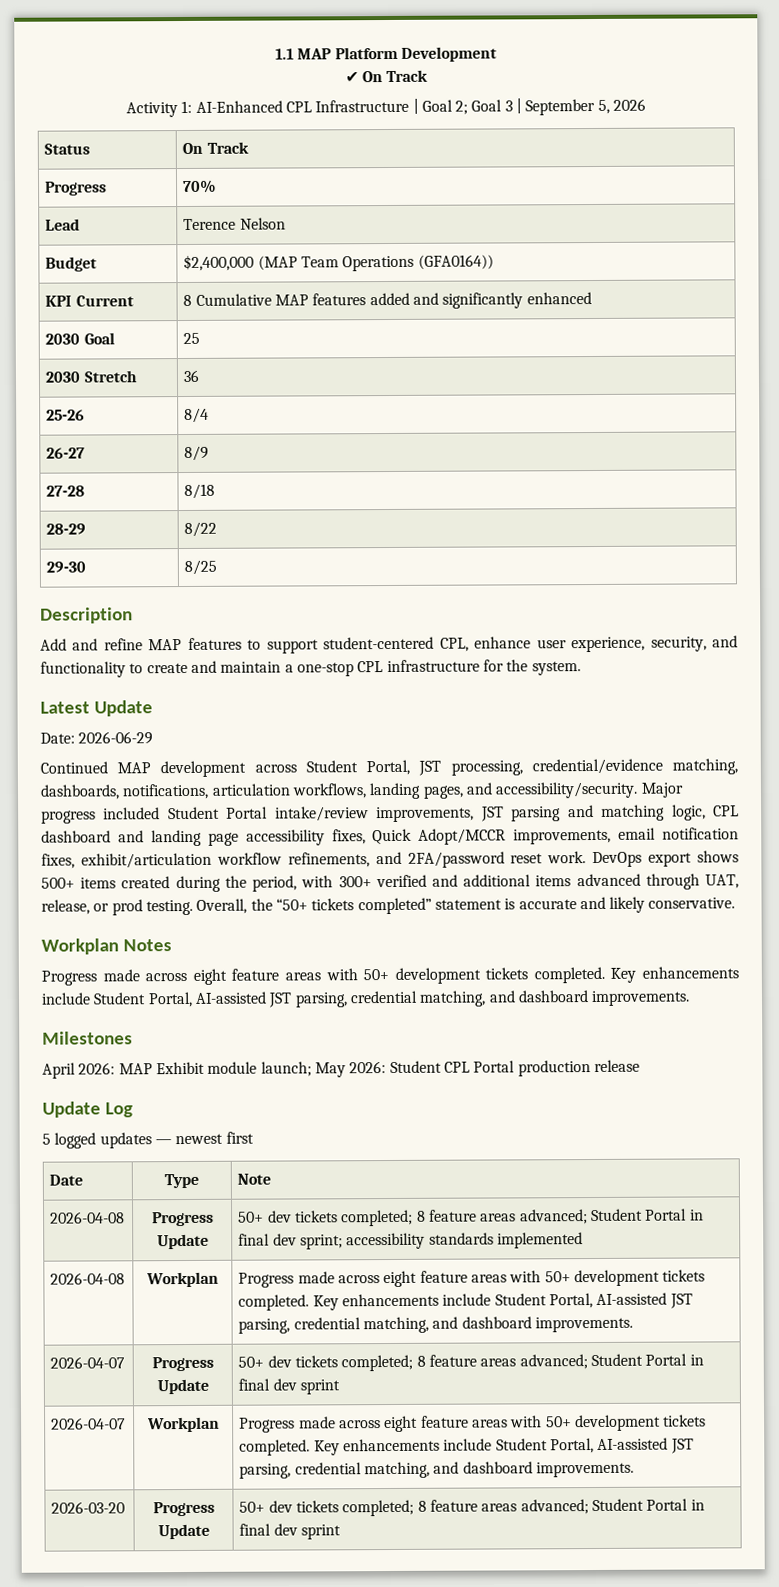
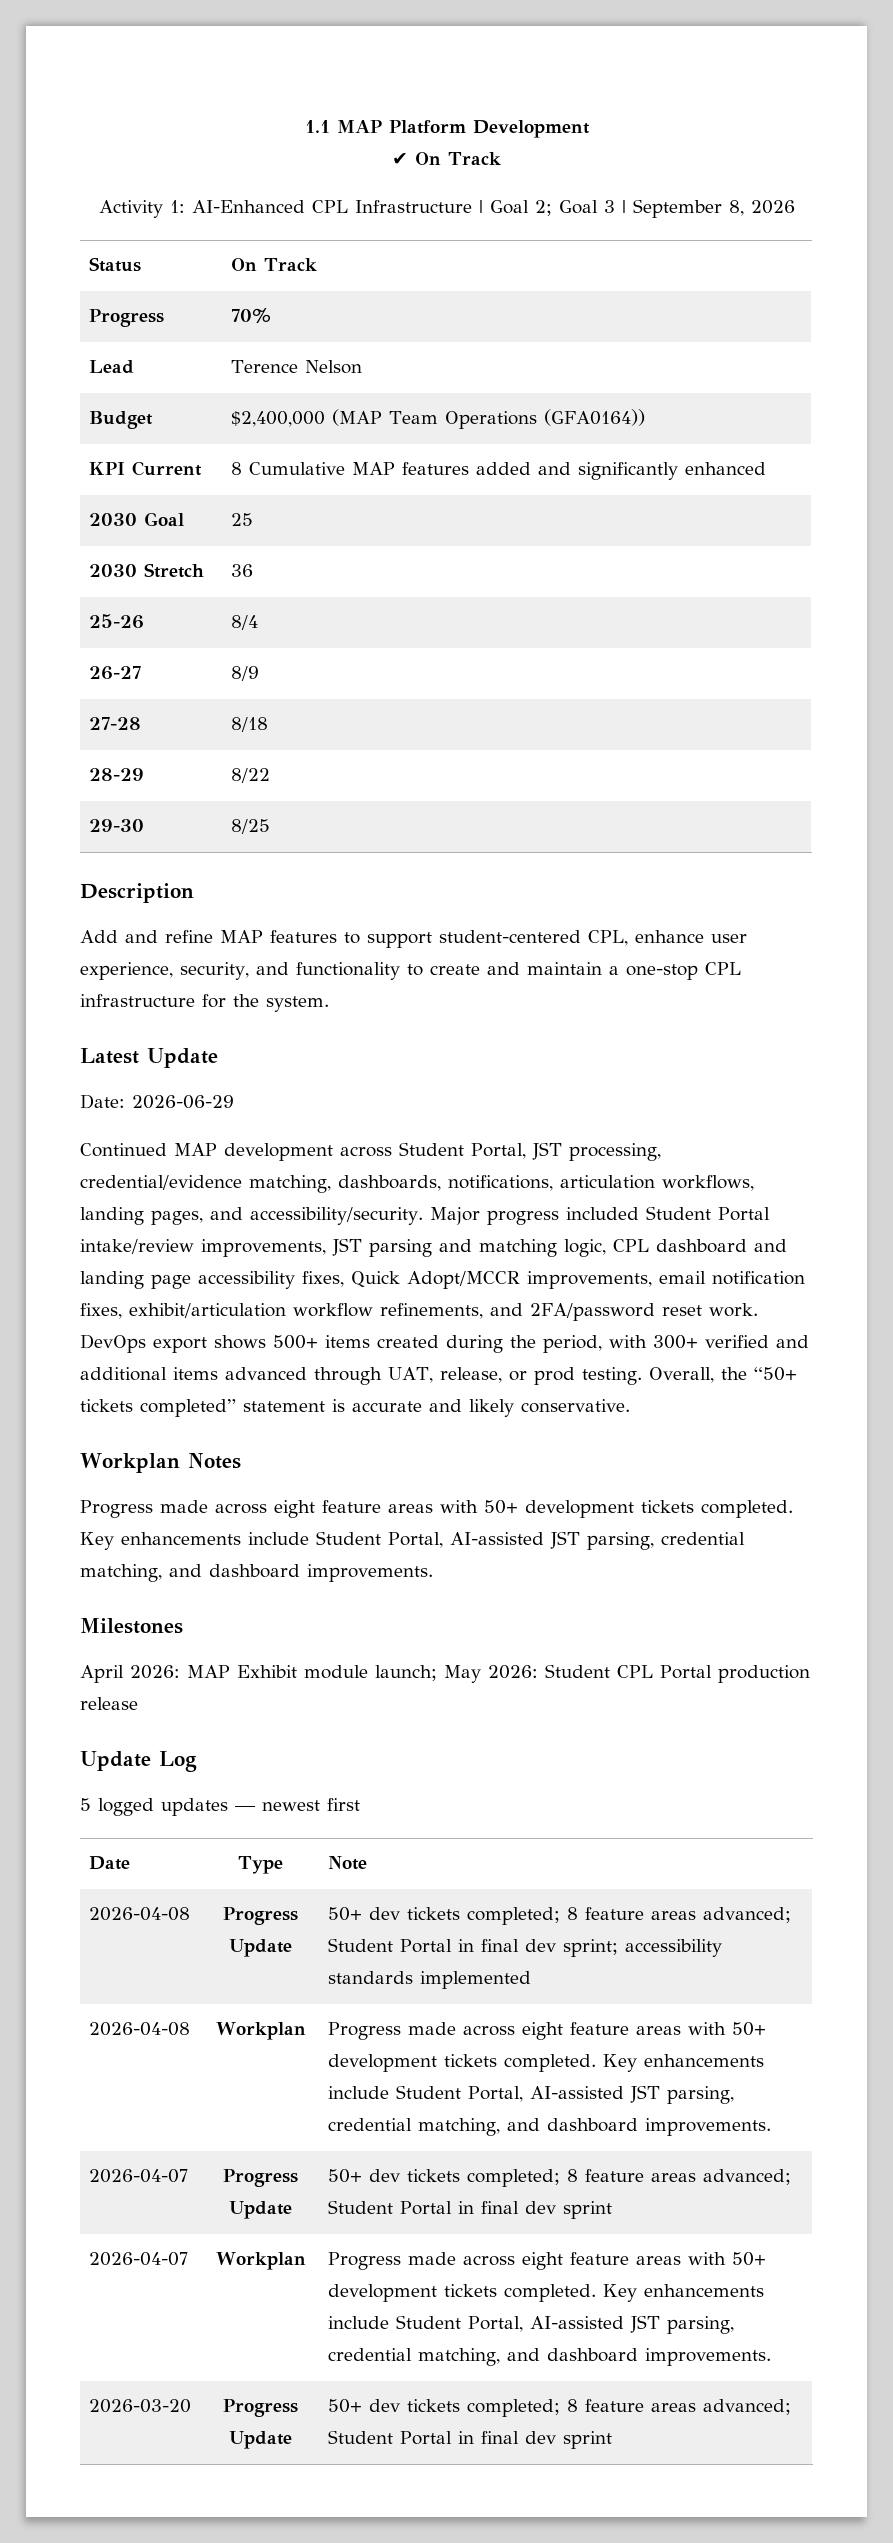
- Activity 1: AI-Enhanced CPL Infrastructure | Goal 2; Goal 3 | September 5, 2026
+ Activity 1: AI-Enhanced CPL Infrastructure | Goal 2; Goal 3 | September 8, 2026

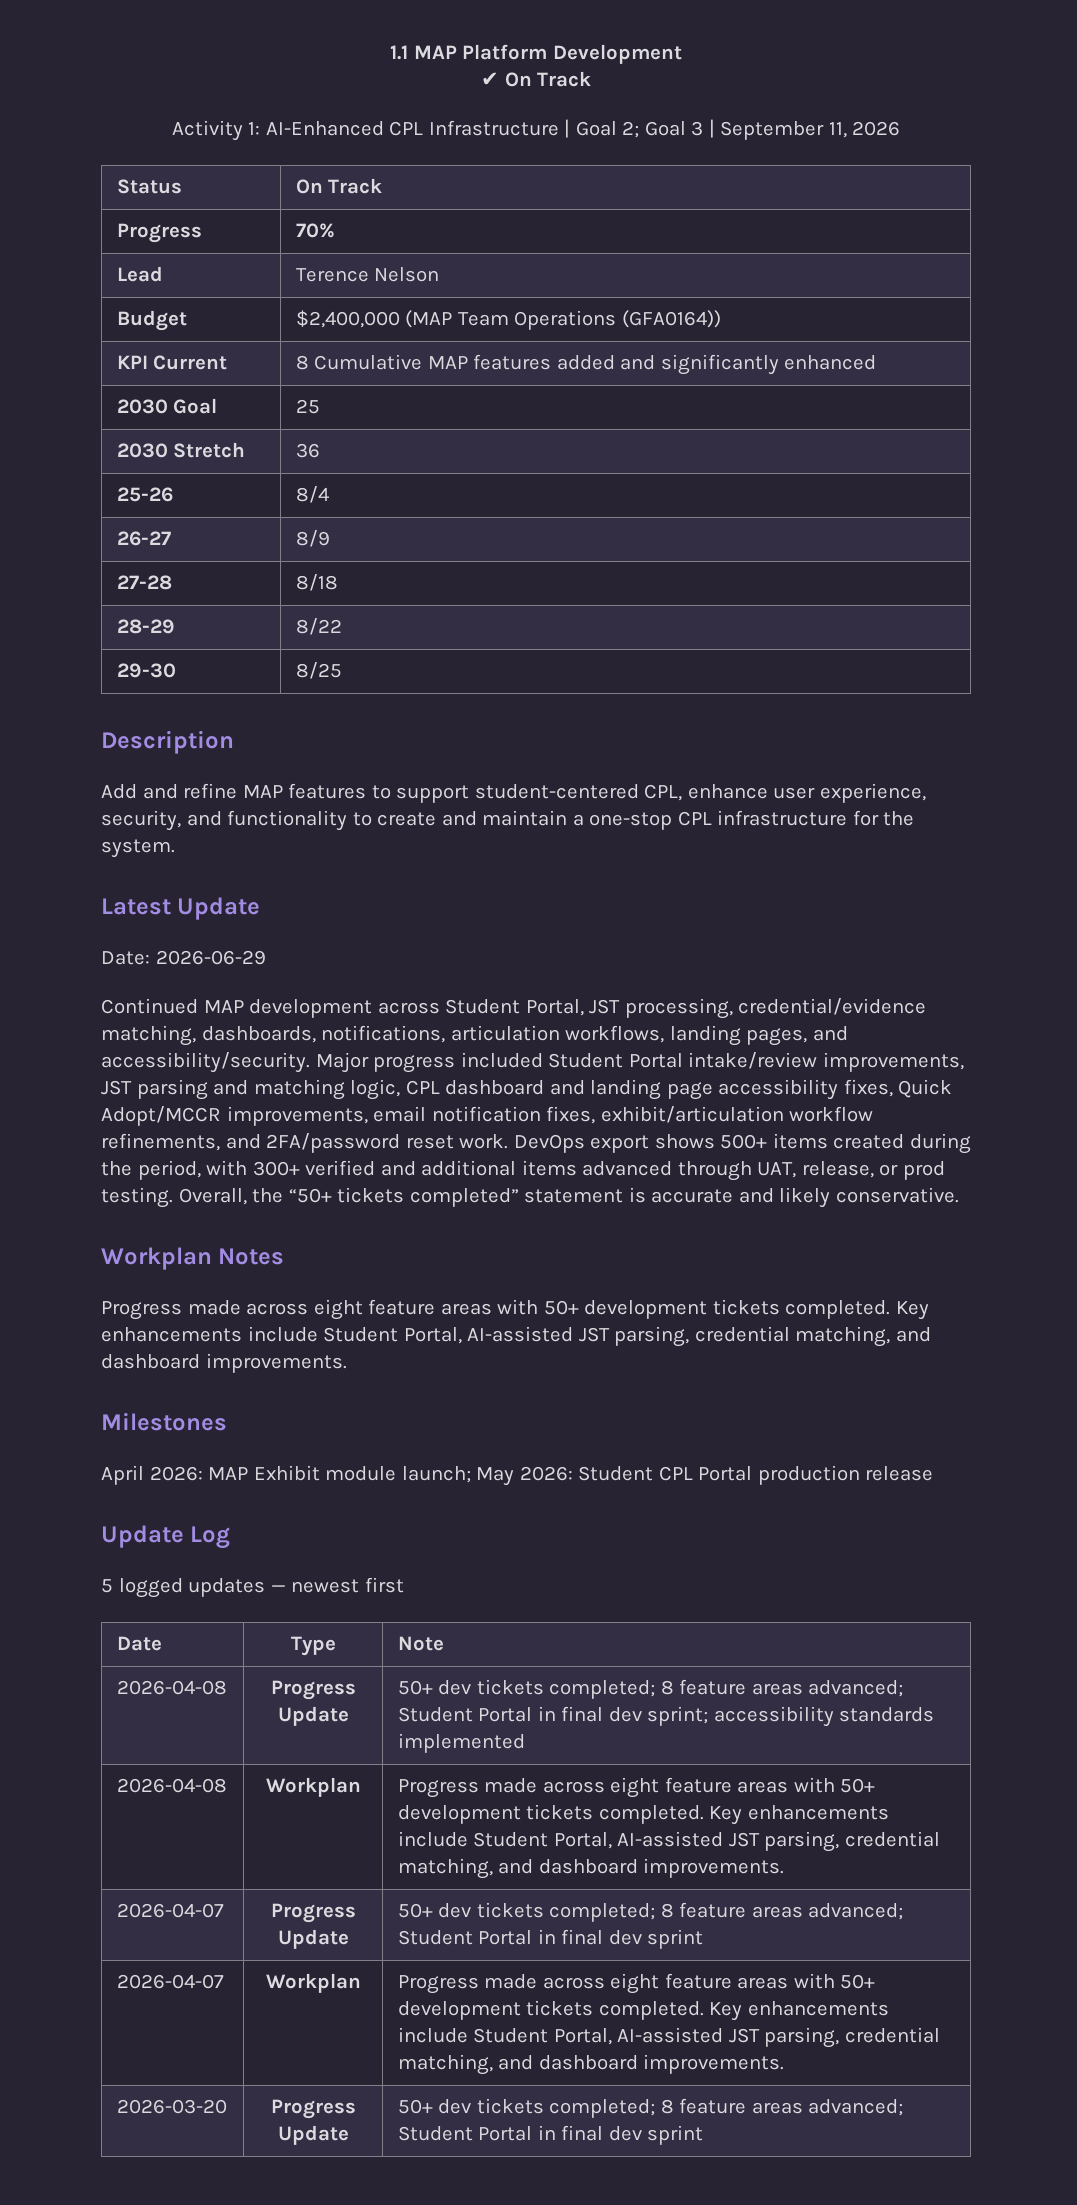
- Activity 1: AI-Enhanced CPL Infrastructure | Goal 2; Goal 3 | September 8, 2026
+ Activity 1: AI-Enhanced CPL Infrastructure | Goal 2; Goal 3 | September 11, 2026

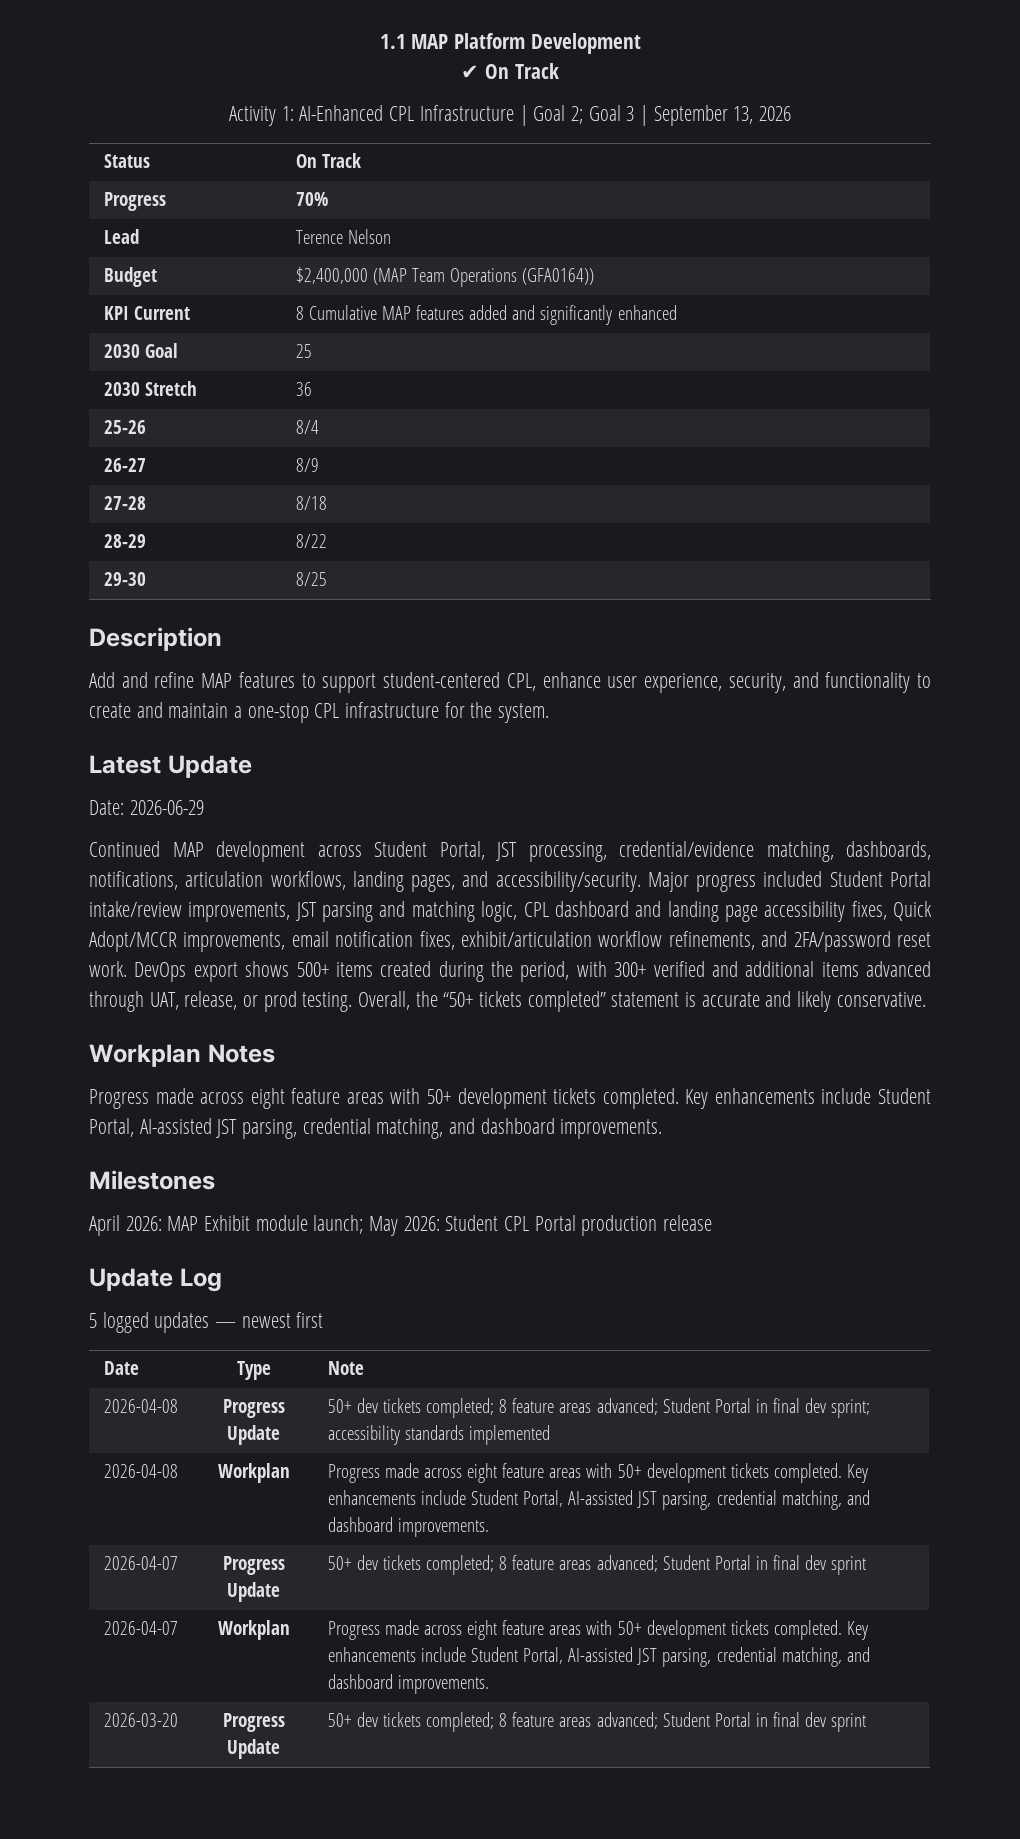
- Activity 1: AI-Enhanced CPL Infrastructure | Goal 2; Goal 3 | September 11, 2026
+ Activity 1: AI-Enhanced CPL Infrastructure | Goal 2; Goal 3 | September 13, 2026

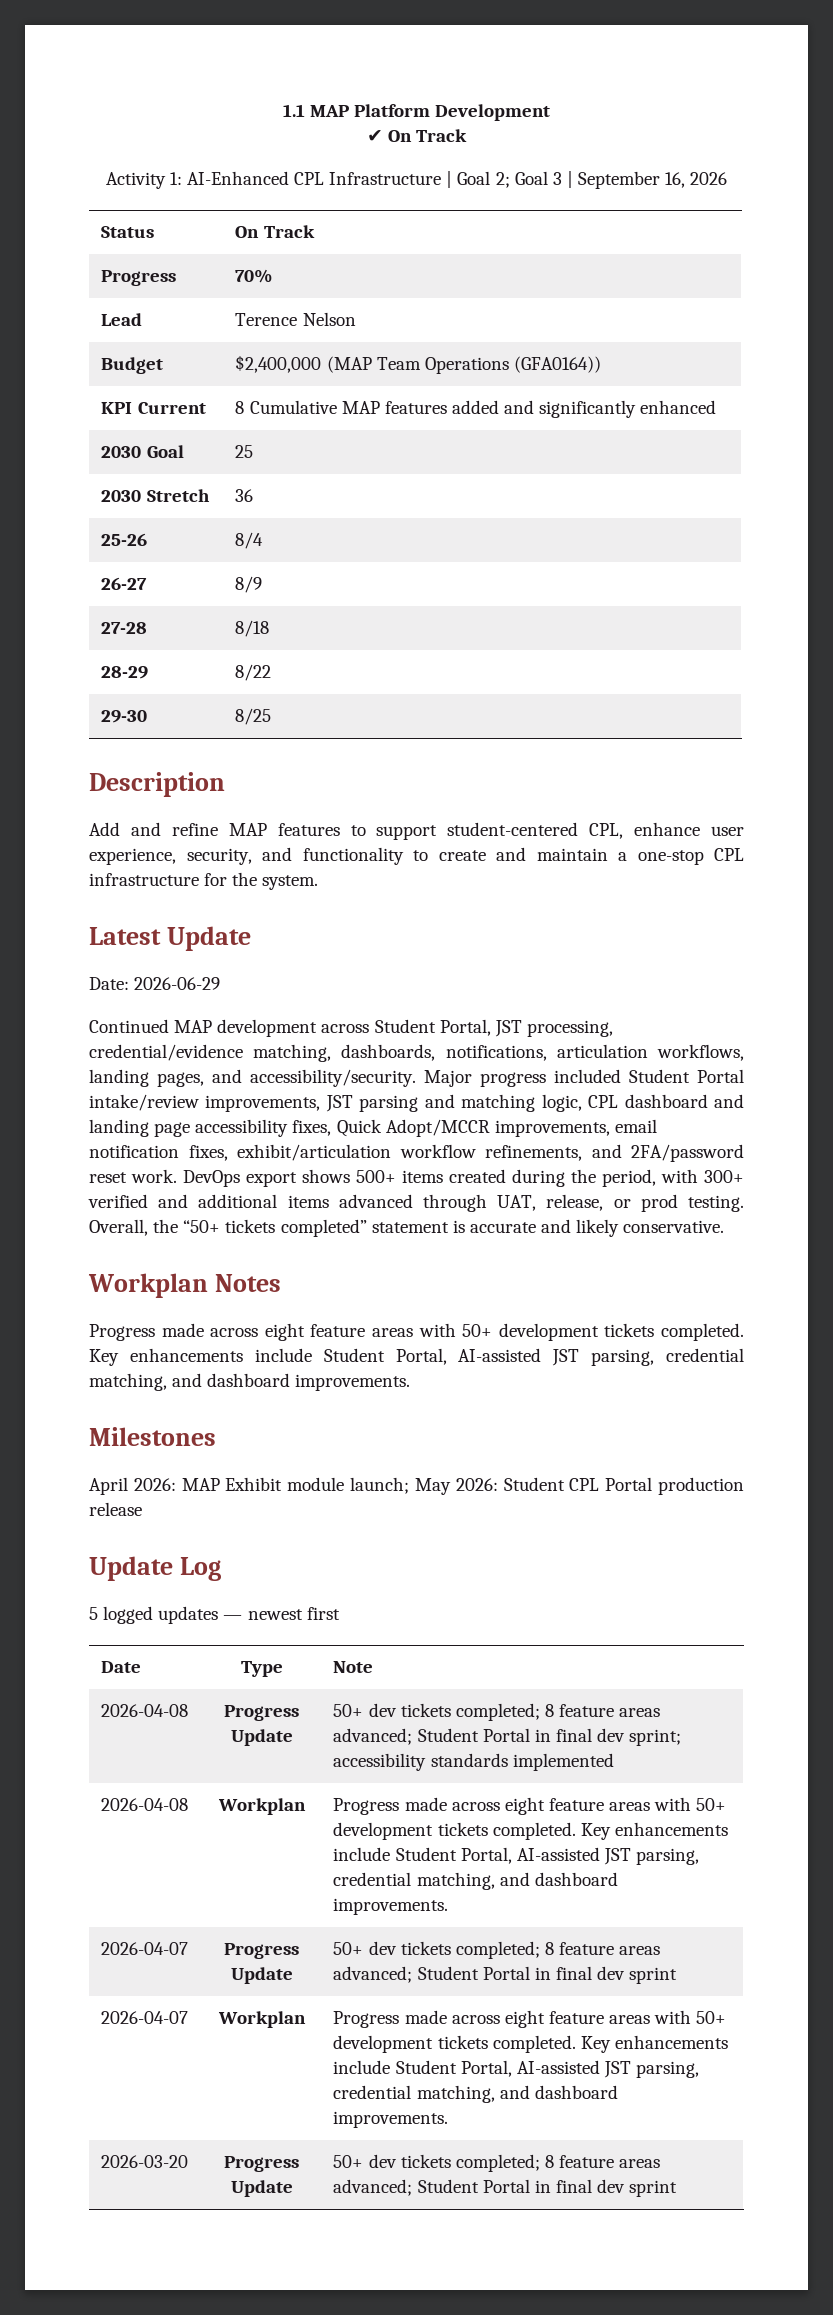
- Activity 1: AI-Enhanced CPL Infrastructure | Goal 2; Goal 3 | September 13, 2026
+ Activity 1: AI-Enhanced CPL Infrastructure | Goal 2; Goal 3 | September 16, 2026

